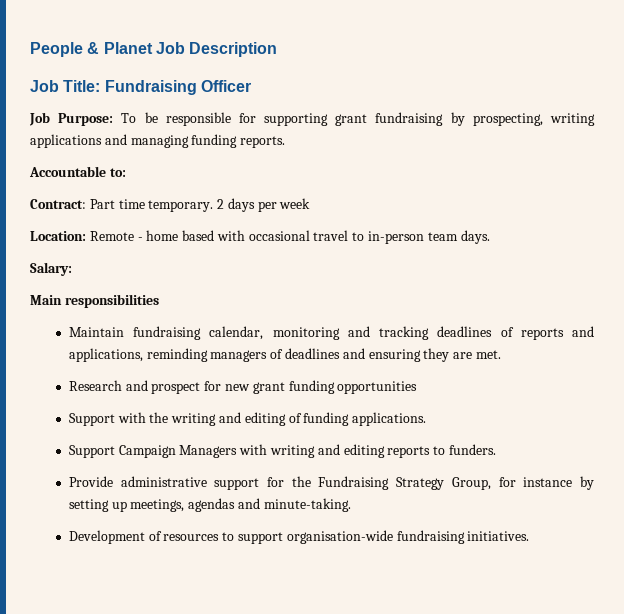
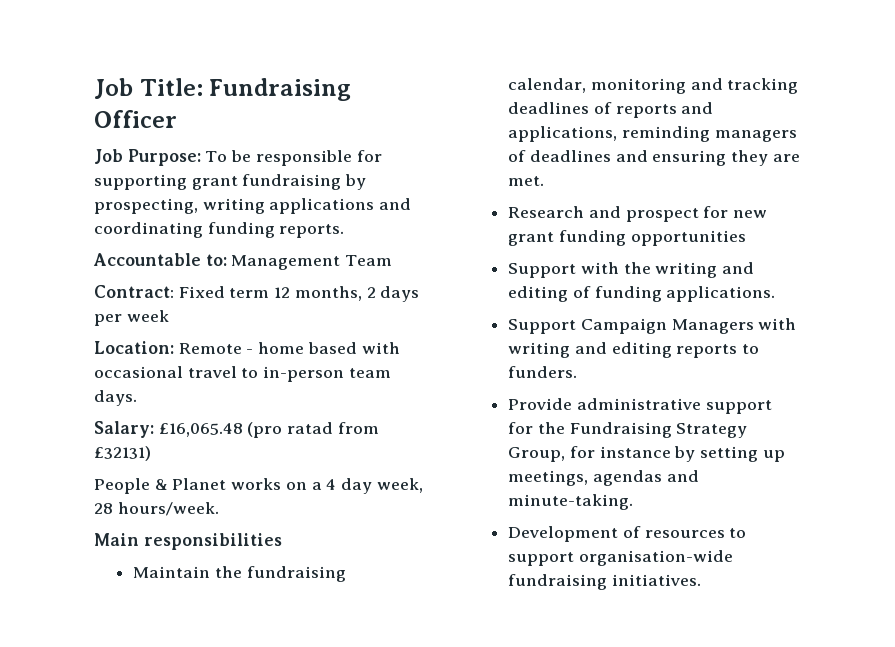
- People & Planet Job Description
- Job Purpose: To be responsible for supporting grant fundraising by prospecting, writing applications and managing funding reports.
+ Job Purpose: To be responsible for supporting grant fundraising by prospecting, writing applications and coordinating funding reports.
- Accountable to:
+ Accountable to: Management Team
- Contract: Part time temporary. 2 days per week
+ Contract: Fixed term 12 months, 2 days per week
- Salary:
+ Salary: £16,065.48 (pro ratad from £32131)
+ People & Planet works on a 4 day week, 28 hours/week.
- Maintain fundraising calendar, monitoring and tracking deadlines of reports and applications, reminding managers of deadlines and ensuring they are met.
+ Maintain the fundraising calendar, monitoring and tracking deadlines of reports and applications, reminding managers of deadlines and ensuring they are met.

